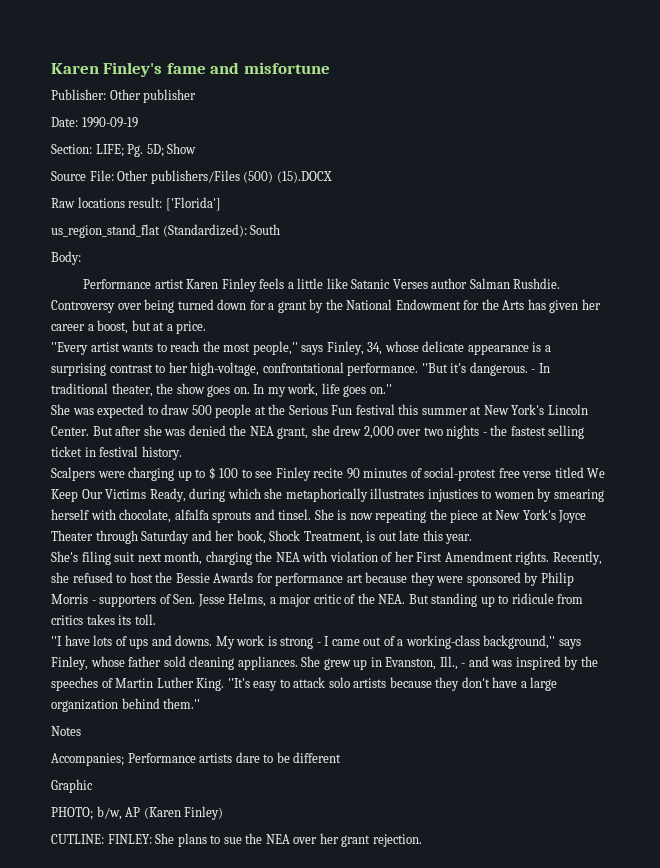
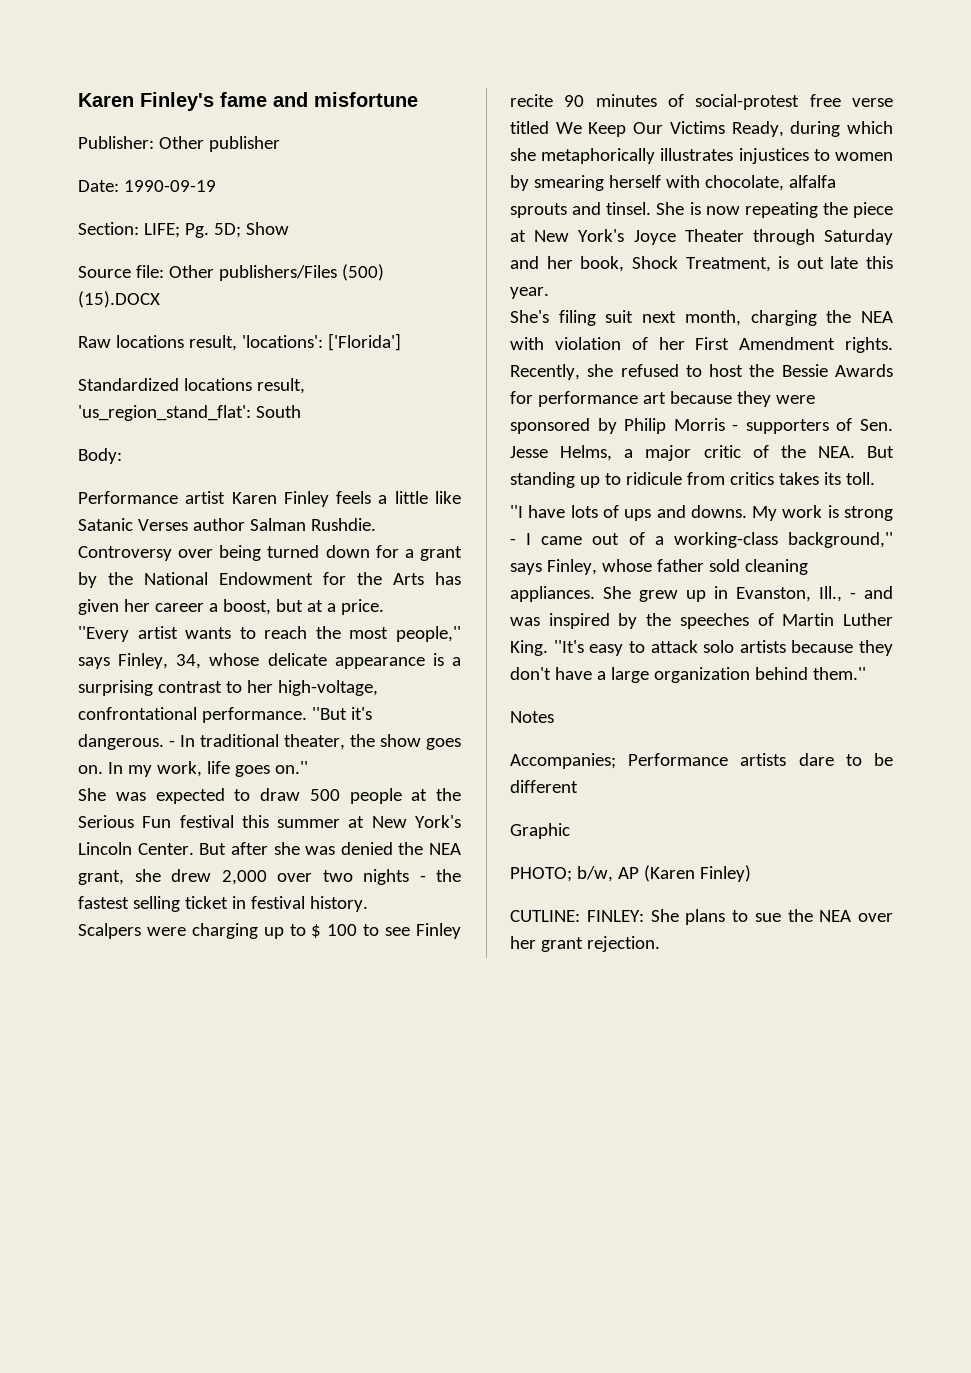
- Source File: Other publishers/Files (500) (15).DOCX
+ Source file: Other publishers/Files (500) (15).DOCX
- Raw locations result: ['Florida']
+ Raw locations result, 'locations': ['Florida']
- us_region_stand_flat (Standardized): South
+ Standardized locations result, 'us_region_stand_flat': South

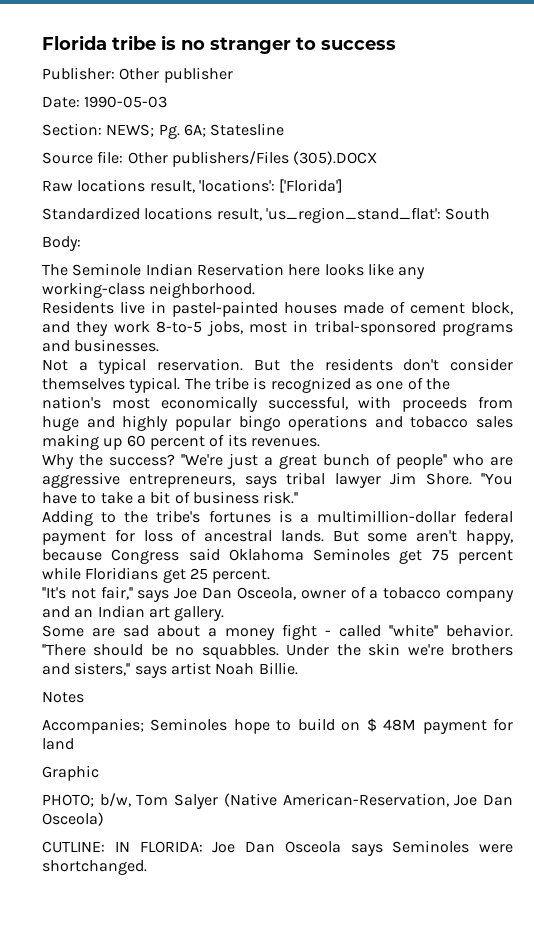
- Karen Finley's fame and misfortune
+ Florida tribe is no stranger to success
- Date: 1990-09-19
+ Date: 1990-05-03
- Section: LIFE; Pg. 5D; Show
+ Section: NEWS; Pg. 6A; Statesline
- Source file: Other publishers/Files (500) (15).DOCX
+ Source file: Other publishers/Files (305).DOCX
- Performance artist Karen Finley feels a little like Satanic Verses author Salman Rushdie. Controversy over being turned down for a grant by the National Endowment for the Arts has given her career a boost, but at a price.
- ''Every artist wants to reach the most people,'' says Finley, 34, whose delicate appearance is a surprising contrast to her high-voltage, confrontational performance. ''But it's dangerous. - In traditional theater, the show goes on. In my work, life goes on.''
- She was expected to draw 500 people at the Serious Fun festival this summer at New York's Lincoln Center. But after she was denied the NEA grant, she drew 2,000 over two nights - the fastest selling ticket in festival history.
- Scalpers were charging up to $ 100 to see Finley recite 90 minutes of social-protest free verse titled We Keep Our Victims Ready, during which she metaphorically illustrates injustices to women by smearing herself with chocolate, alfalfa sprouts and tinsel. She is now repeating the piece at New York's Joyce Theater through Saturday and her book, Shock Treatment, is out late this year.
- She's filing suit next month, charging the NEA with violation of her First Amendment rights. Recently, she refused to host the Bessie Awards for performance art because they were sponsored by Philip Morris - supporters of Sen. Jesse Helms, a major critic of the NEA. But standing up to ridicule from critics takes its toll.
- ''I have lots of ups and downs. My work is strong - I came out of a working-class background,'' says Finley, whose father sold cleaning appliances. She grew up in Evanston, Ill., - and was inspired by the speeches of Martin Luther King. ''It's easy to attack solo artists because they don't have a large organization behind them.''
+ The Seminole Indian Reservation here looks like any working-class neighborhood.
+ Residents live in pastel-painted houses made of cement block, and they work 8-to-5 jobs, most in tribal-sponsored programs and businesses.
+ Not a typical reservation. But the residents don't consider themselves typical. The tribe is recognized as one of the nation's most economically successful, with proceeds from huge and highly popular bingo operations and tobacco sales making up 60 percent of its revenues.
+ Why the success? ''We're just a great bunch of people'' who are aggressive entrepreneurs, says tribal lawyer Jim Shore. ''You have to take a bit of business risk.''
+ Adding to the tribe's fortunes is a multimillion-dollar federal payment for loss of ancestral lands. But some aren't happy, because Congress said Oklahoma Seminoles get 75 percent while Floridians get 25 percent.
+ ''It's not fair,'' says Joe Dan Osceola, owner of a tobacco company and an Indian art gallery.
+ Some are sad about a money fight - called ''white'' behavior. ''There should be no squabbles. Under the skin we're brothers and sisters,'' says artist Noah Billie.
  Notes
- Accompanies; Performance artists dare to be different
+ Accompanies; Seminoles hope to build on $ 48M payment for land
  Graphic
- PHOTO; b/w, AP (Karen Finley)
- CUTLINE: FINLEY: She plans to sue the NEA over her grant rejection.
+ PHOTO; b/w, Tom Salyer (Native American-Reservation, Joe Dan Osceola)
+ CUTLINE: IN FLORIDA: Joe Dan Osceola says Seminoles were shortchanged.

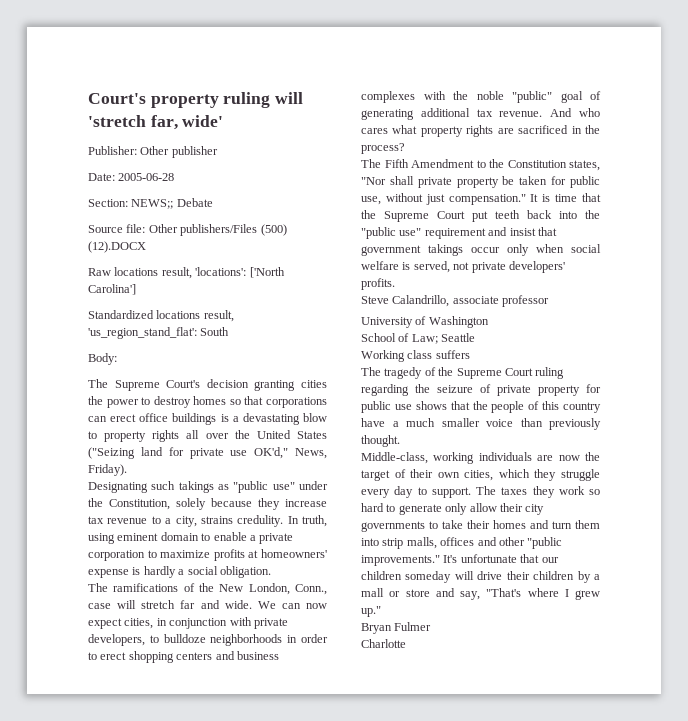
- Florida tribe is no stranger to success
+ Court's property ruling will 'stretch far, wide'
- Date: 1990-05-03
+ Date: 2005-06-28
- Section: NEWS; Pg. 6A; Statesline
+ Section: NEWS;; Debate
- Source file: Other publishers/Files (305).DOCX
+ Source file: Other publishers/Files (500) (12).DOCX
- Raw locations result, 'locations': ['Florida']
+ Raw locations result, 'locations': ['North Carolina']
- The Seminole Indian Reservation here looks like any working-class neighborhood.
- Residents live in pastel-painted houses made of cement block, and they work 8-to-5 jobs, most in tribal-sponsored programs and businesses.
- Not a typical reservation. But the residents don't consider themselves typical. The tribe is recognized as one of the nation's most economically successful, with proceeds from huge and highly popular bingo operations and tobacco sales making up 60 percent of its revenues.
- Why the success? ''We're just a great bunch of people'' who are aggressive entrepreneurs, says tribal lawyer Jim Shore. ''You have to take a bit of business risk.''
- Adding to the tribe's fortunes is a multimillion-dollar federal payment for loss of ancestral lands. But some aren't happy, because Congress said Oklahoma Seminoles get 75 percent while Floridians get 25 percent.
- ''It's not fair,'' says Joe Dan Osceola, owner of a tobacco company and an Indian art gallery.
- Some are sad about a money fight - called ''white'' behavior. ''There should be no squabbles. Under the skin we're brothers and sisters,'' says artist Noah Billie.
- Notes
- Accompanies; Seminoles hope to build on $ 48M payment for land
- Graphic
- PHOTO; b/w, Tom Salyer (Native American-Reservation, Joe Dan Osceola)
- CUTLINE: IN FLORIDA: Joe Dan Osceola says Seminoles were shortchanged.
+ The Supreme Court's decision granting cities the power to destroy homes so that corporations can erect office buildings is a devastating blow to property rights all over the United States ("Seizing land for private use OK'd," News, Friday).
+ Designating such takings as "public use" under the Constitution, solely because they increase tax revenue to a city, strains credulity. In truth, using eminent domain to enable a private corporation to maximize profits at homeowners' expense is hardly a social obligation.
+ The ramifications of the New London, Conn., case will stretch far and wide. We can now expect cities, in conjunction with private developers, to bulldoze neighborhoods in order to erect shopping centers and business complexes with the noble "public" goal of generating additional tax revenue. And who cares what property rights are sacrificed in the process?
+ The Fifth Amendment to the Constitution states, "Nor shall private property be taken for public use, without just compensation." It is time that the Supreme Court put teeth back into the "public use" requirement and insist that government takings occur only when social welfare is served, not private developers' profits.
+ Steve Calandrillo, associate professor
+ University of Washington
+ School of Law; Seattle
+ Working class suffers
+ The tragedy of the Supreme Court ruling regarding the seizure of private property for public use shows that the people of this country have a much smaller voice than previously thought.
+ Middle-class, working individuals are now the target of their own cities, which they struggle every day to support. The taxes they work so hard to generate only allow their city governments to take their homes and turn them into strip malls, offices and other "public improvements." It's unfortunate that our children someday will drive their children by a mall or store and say, "That's where I grew up."
+ Bryan Fulmer
+ Charlotte

